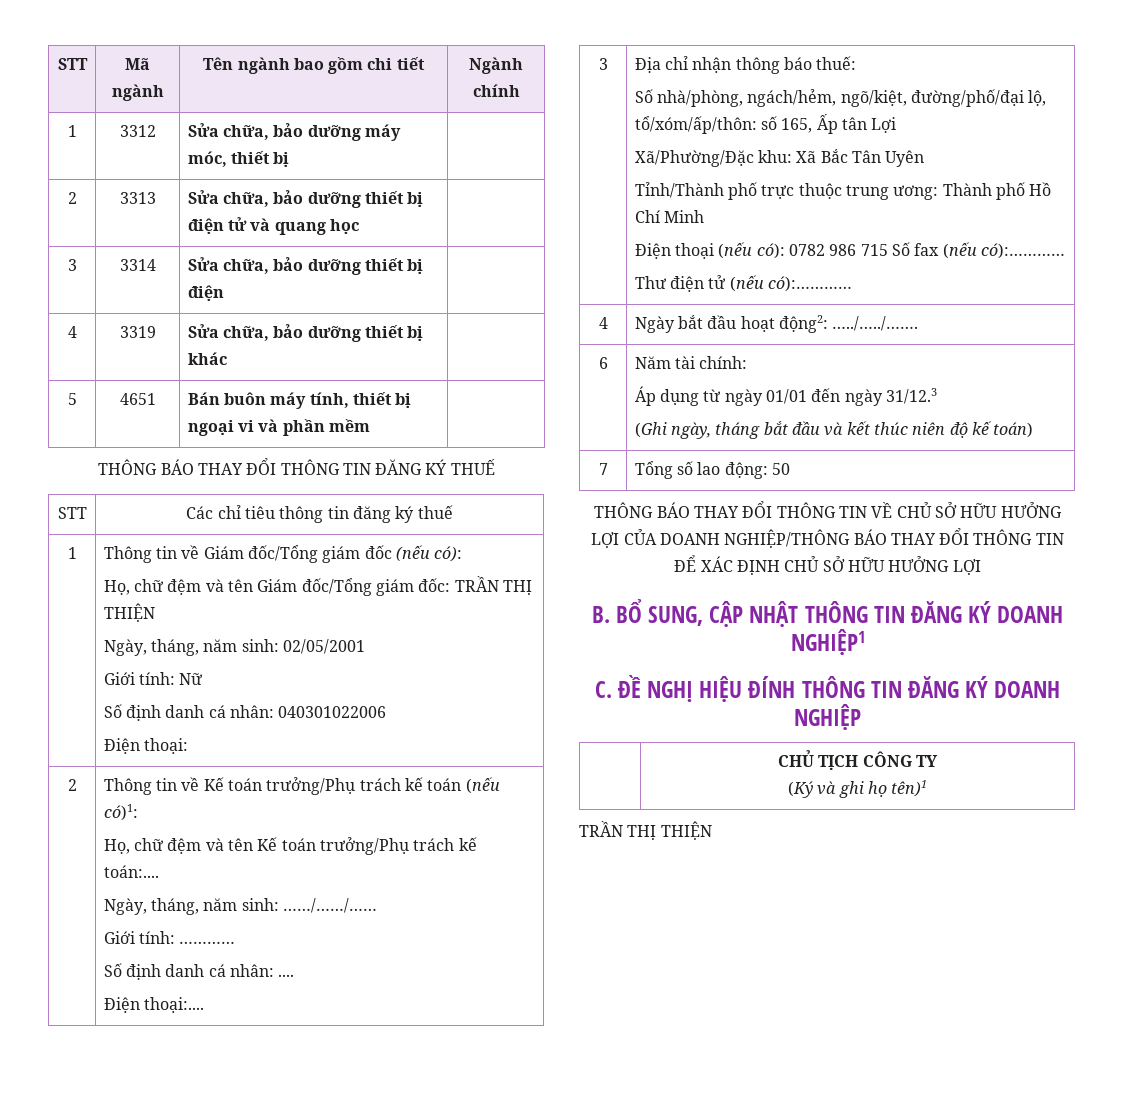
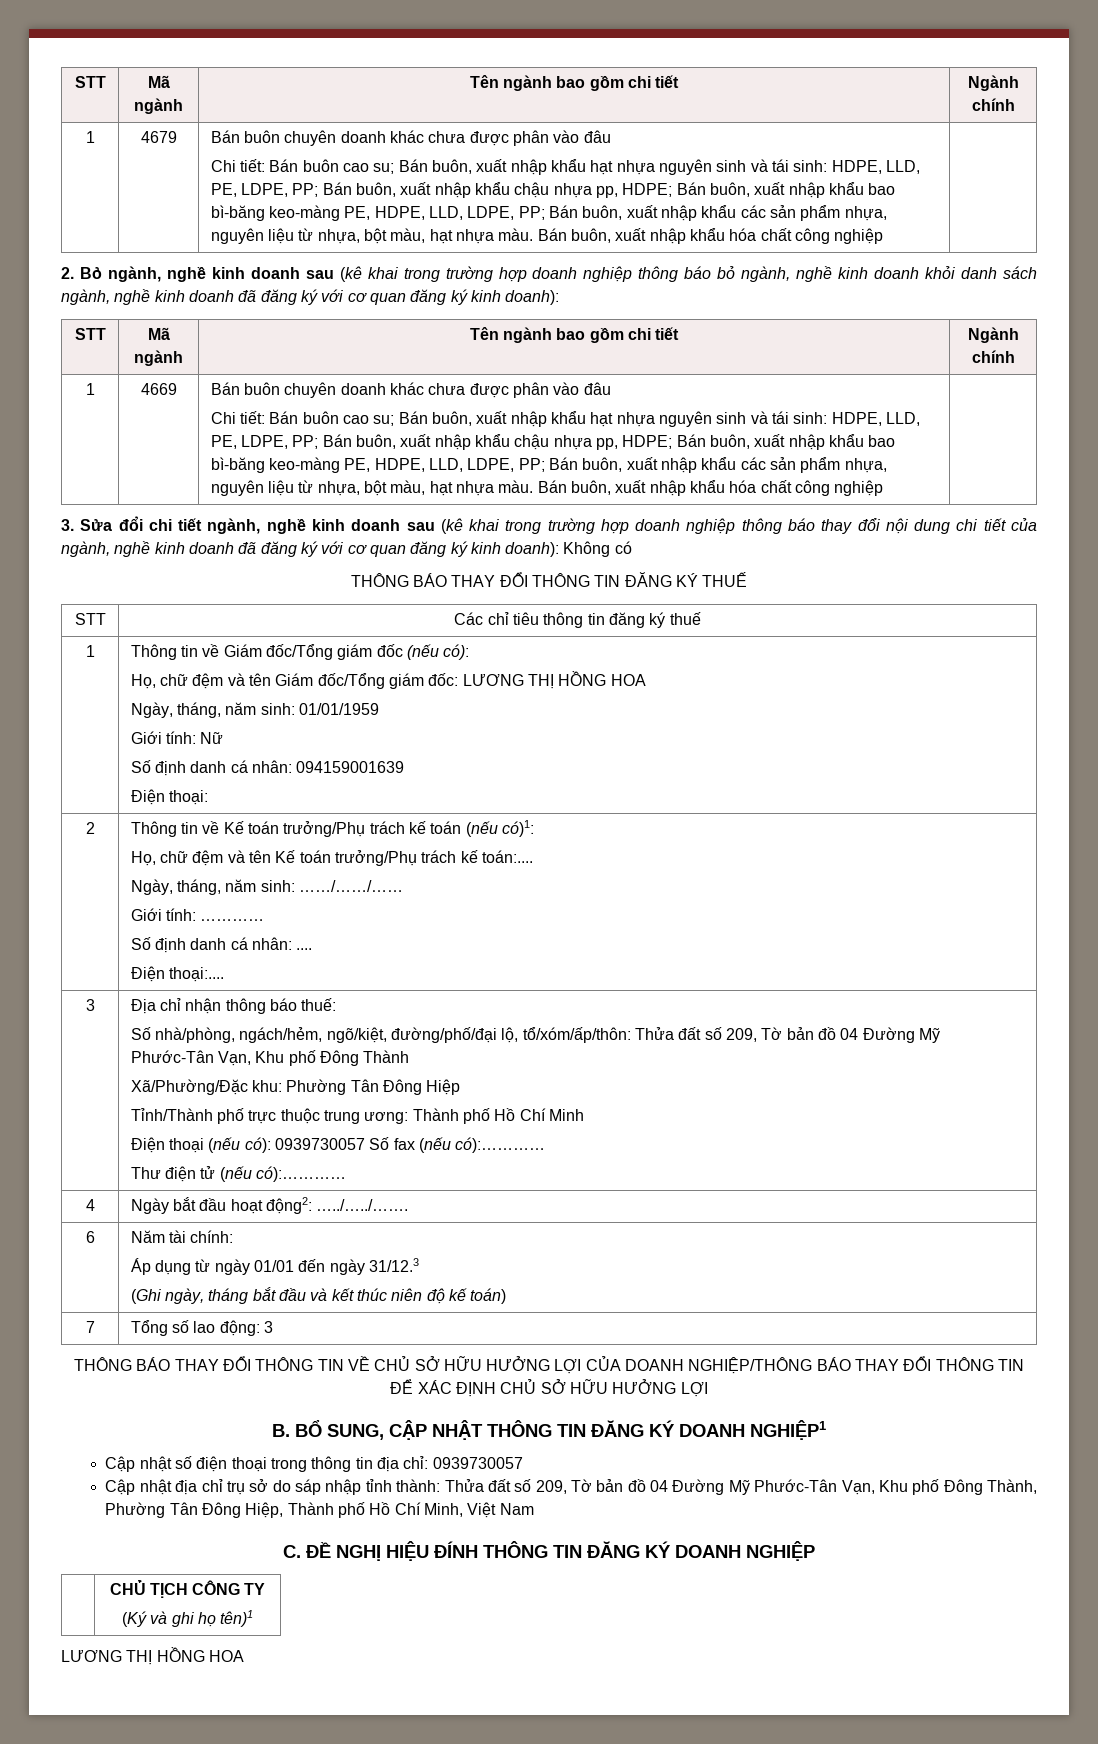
- 3312 | Sửa chữa, bảo dưỡng máy móc, thiết bị |
- 2 | 3313 | Sửa chữa, bảo dưỡng thiết bị điện tử và quang học |
- 3 | 3314 | Sửa chữa, bảo dưỡng thiết bị điện |
- 4 | 3319 | Sửa chữa, bảo dưỡng thiết bị khác |
- 5 | 4651 | Bán buôn máy tính, thiết bị ngoại vi và phần mềm |
+ 4679 | Bán buôn chuyên doanh khác chưa được phân vào đâu
+ Chi tiết: Bán buôn cao su; Bán buôn, xuất nhập khẩu hạt nhựa nguyên sinh và tái sinh: HDPE, LLD, PE, LDPE, PP; Bán buôn, xuất nhập khẩu chậu nhựa pp, HDPE; Bán buôn, xuất nhập khẩu bao bì-băng keo-màng PE, HDPE, LLD, LDPE, PP; Bán buôn, xuất nhập khẩu các sản phẩm nhựa, nguyên liệu từ nhựa, bột màu, hạt nhựa màu. Bán buôn, xuất nhập khẩu hóa chất công nghiệp |
+ 2. Bỏ ngành, nghề kinh doanh sau (kê khai trong trường hợp doanh nghiệp thông báo bỏ ngành, nghề kinh doanh khỏi danh sách ngành, nghề kinh doanh đã đăng ký với cơ quan đăng ký kinh doanh):
+ STT | Mã ngành | Tên ngành bao gồm chi tiết | Ngành chính
+ 1 | 4669 | Bán buôn chuyên doanh khác chưa được phân vào đâu
+ Chi tiết: Bán buôn cao su; Bán buôn, xuất nhập khẩu hạt nhựa nguyên sinh và tái sinh: HDPE, LLD, PE, LDPE, PP; Bán buôn, xuất nhập khẩu chậu nhựa pp, HDPE; Bán buôn, xuất nhập khẩu bao bì-băng keo-màng PE, HDPE, LLD, LDPE, PP; Bán buôn, xuất nhập khẩu các sản phẩm nhựa, nguyên liệu từ nhựa, bột màu, hạt nhựa màu. Bán buôn, xuất nhập khẩu hóa chất công nghiệp |
+ 3. Sửa đổi chi tiết ngành, nghề kinh doanh sau (kê khai trong trường hợp doanh nghiệp thông báo thay đổi nội dung chi tiết của ngành, nghề kinh doanh đã đăng ký với cơ quan đăng ký kinh doanh): Không có
  1 | Thông tin về Giám đốc/Tổng giám đốc (nếu có):
- Họ, chữ đệm và tên Giám đốc/Tổng giám đốc: TRẦN THỊ THIỆN
- Ngày, tháng, năm sinh: 02/05/2001
+ Họ, chữ đệm và tên Giám đốc/Tổng giám đốc: LƯƠNG THỊ HỒNG HOA
+ Ngày, tháng, năm sinh: 01/01/1959
  Giới tính: Nữ
- Số định danh cá nhân: 040301022006
+ Số định danh cá nhân: 094159001639
- Số nhà/phòng, ngách/hẻm, ngõ/kiệt, đường/phố/đại lộ, tổ/xóm/ấp/thôn: số 165, Ấp tân Lợi
- Xã/Phường/Đặc khu: Xã Bắc Tân Uyên
+ Số nhà/phòng, ngách/hẻm, ngõ/kiệt, đường/phố/đại lộ, tổ/xóm/ấp/thôn: Thửa đất số 209, Tờ bản đồ 04 Đường Mỹ Phước-Tân Vạn, Khu phố Đông Thành
+ Xã/Phường/Đặc khu: Phường Tân Đông Hiệp
- Điện thoại (nếu có): 0782 986 715 Số fax (nếu có):…………
+ Điện thoại (nếu có): 0939730057 Số fax (nếu có):…………
- 7 | Tổng số lao động: 50
+ 7 | Tổng số lao động: 3
+ Cập nhật số điện thoại trong thông tin địa chỉ: 0939730057
+ Cập nhật địa chỉ trụ sở do sáp nhập tỉnh thành: Thửa đất số 209, Tờ bản đồ 04 Đường Mỹ Phước-Tân Vạn, Khu phố Đông Thành, Phường Tân Đông Hiệp, Thành phố Hồ Chí Minh, Việt Nam
  | CHỦ TỊCH CÔNG TY
  (Ký và ghi họ tên)1
- TRẦN THỊ THIỆN
+ LƯƠNG THỊ HỒNG HOA

